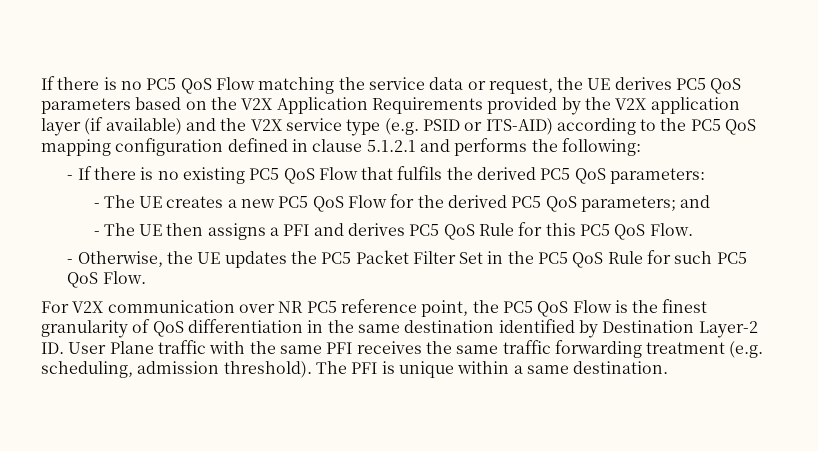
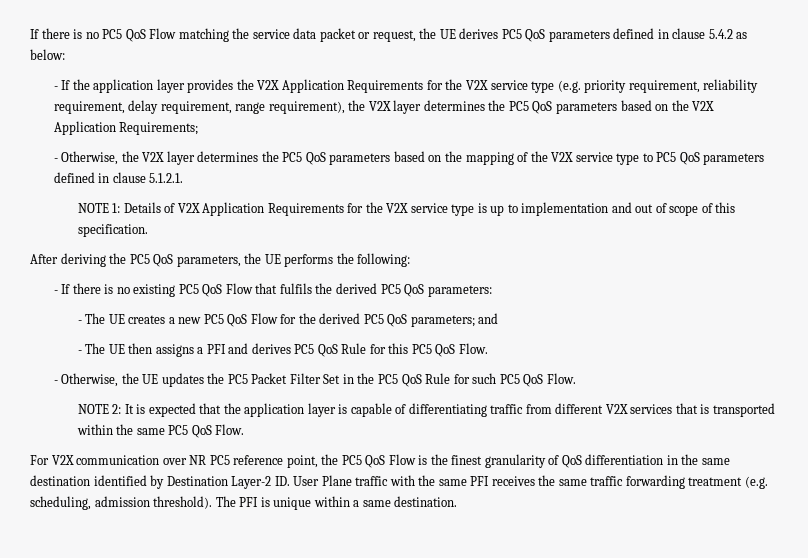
- If there is no PC5 QoS Flow matching the service data or request, the UE derives PC5 QoS parameters based on the V2X Application Requirements provided by the V2X application layer (if available) and the V2X service type (e.g. PSID or ITS-AID) according to the PC5 QoS mapping configuration defined in clause 5.1.2.1 and performs the following:
+ If there is no PC5 QoS Flow matching the service data packet or request, the UE derives PC5 QoS parameters defined in clause 5.4.2 as below:
+ - If the application layer provides the V2X Application Requirements for the V2X service type (e.g. priority requirement, reliability requirement, delay requirement, range requirement), the V2X layer determines the PC5 QoS parameters based on the V2X Application Requirements;
+ - Otherwise, the V2X layer determines the PC5 QoS parameters based on the mapping of the V2X service type to PC5 QoS parameters defined in clause 5.1.2.1.
+ NOTE 1: Details of V2X Application Requirements for the V2X service type is up to implementation and out of scope of this specification.
+ After deriving the PC5 QoS parameters, the UE performs the following:
+ NOTE 2: It is expected that the application layer is capable of differentiating traffic from different V2X services that is transported within the same PC5 QoS Flow.

